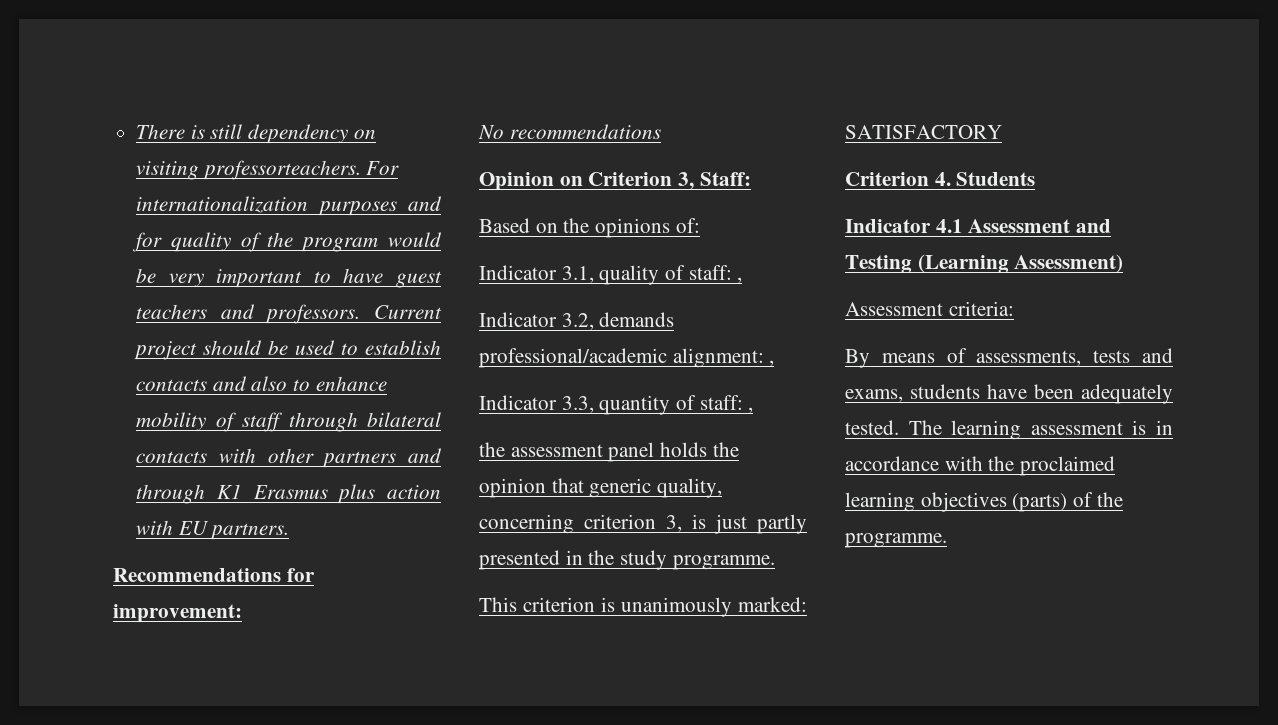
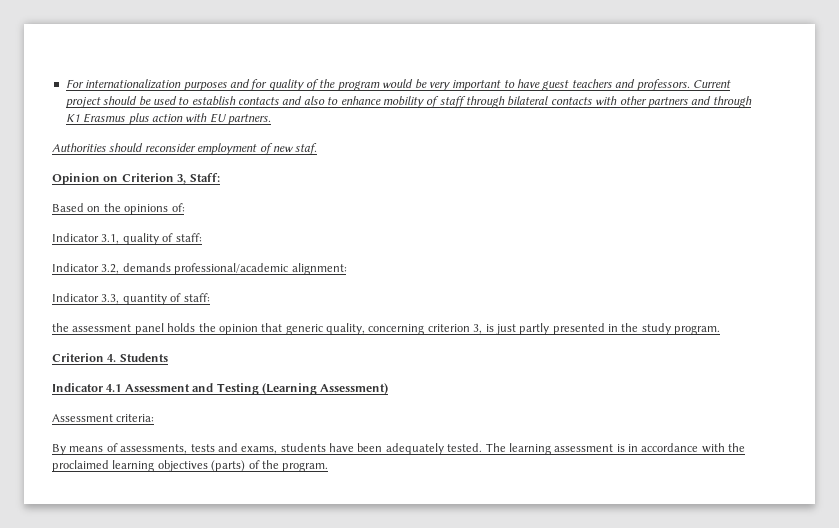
- There is still dependency on visiting professorteachers.
- Recommendations for improvement:
- No recommendations
+ Authorities should reconsider employment of new staf.
- Indicator 3.1, quality of staff: ,
+ Indicator 3.1, quality of staff:
- Indicator 3.2, demands professional/academic alignment: ,
+ Indicator 3.2, demands professional/academic alignment:
- Indicator 3.3, quantity of staff: ,
+ Indicator 3.3, quantity of staff:
- the assessment panel holds the opinion that generic quality, concerning criterion 3, is just partly presented in the study programme.
- This criterion is unanimously marked: SATISFACTORY
+ the assessment panel holds the opinion that generic quality, concerning criterion 3, is just partly presented in the study program.
- The learning assessment is in accordance with the proclaimed learning objectives (parts) of the programme.
+ The learning assessment is in accordance with the proclaimed learning objectives (parts) of the program.

